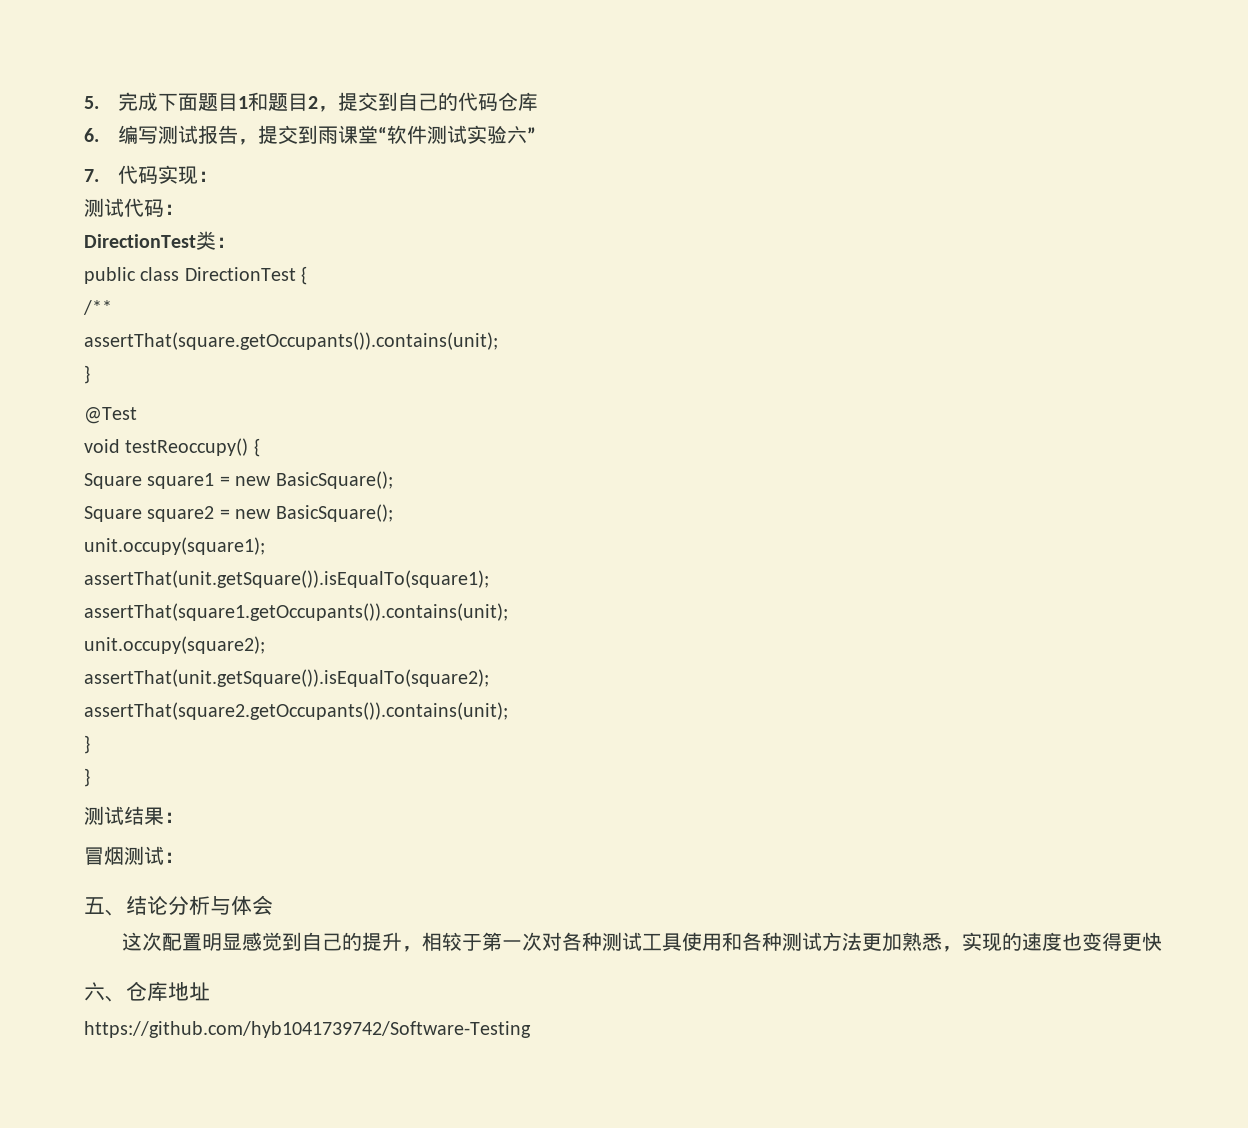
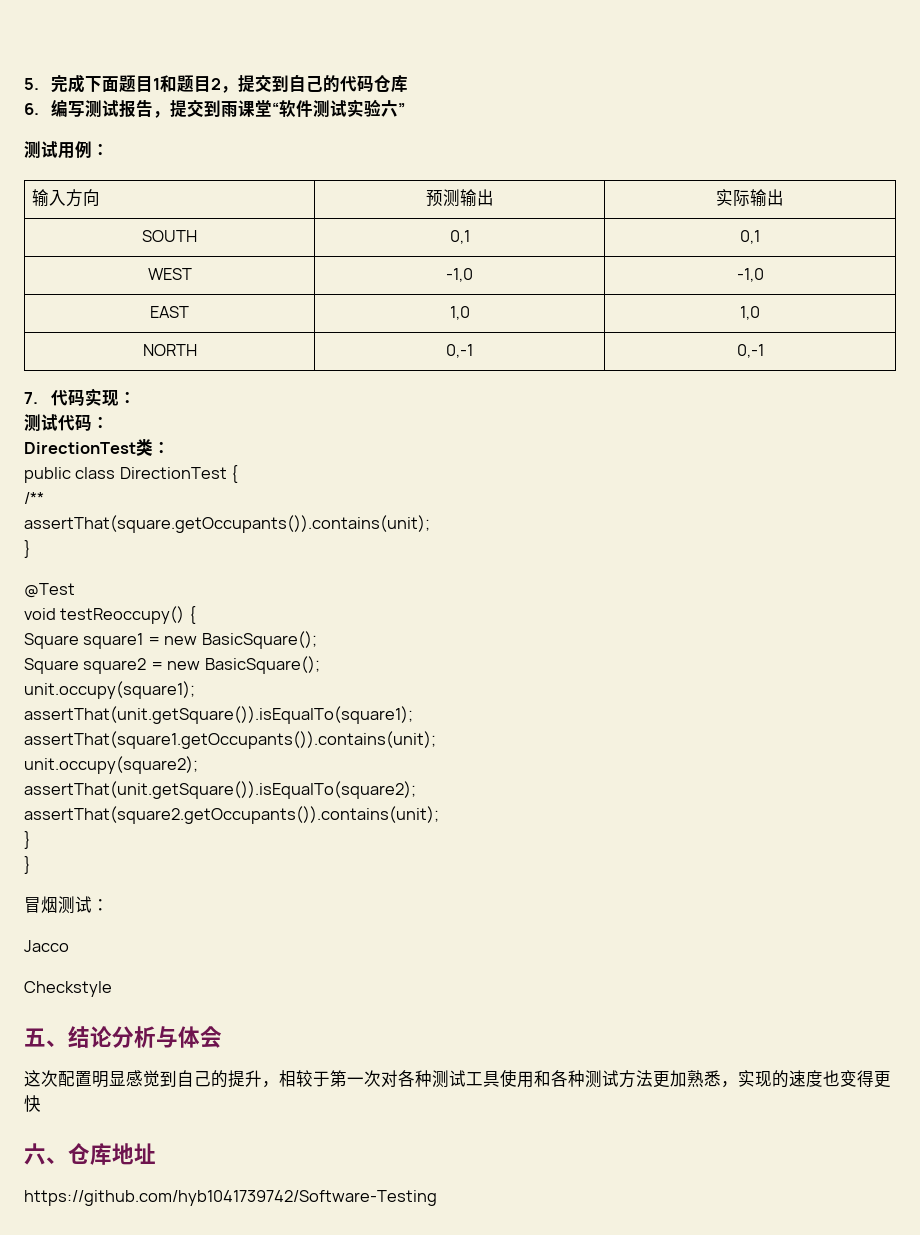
+ 测试用例：
+ 输入方向 | 预测输出 | 实际输出
+ SOUTH | 0,1 | 0,1
+ WEST | -1,0 | -1,0
+ EAST | 1,0 | 1,0
+ NORTH | 0,-1 | 0,-1
- 测试结果：
+ Jacco
+ Checkstyle

